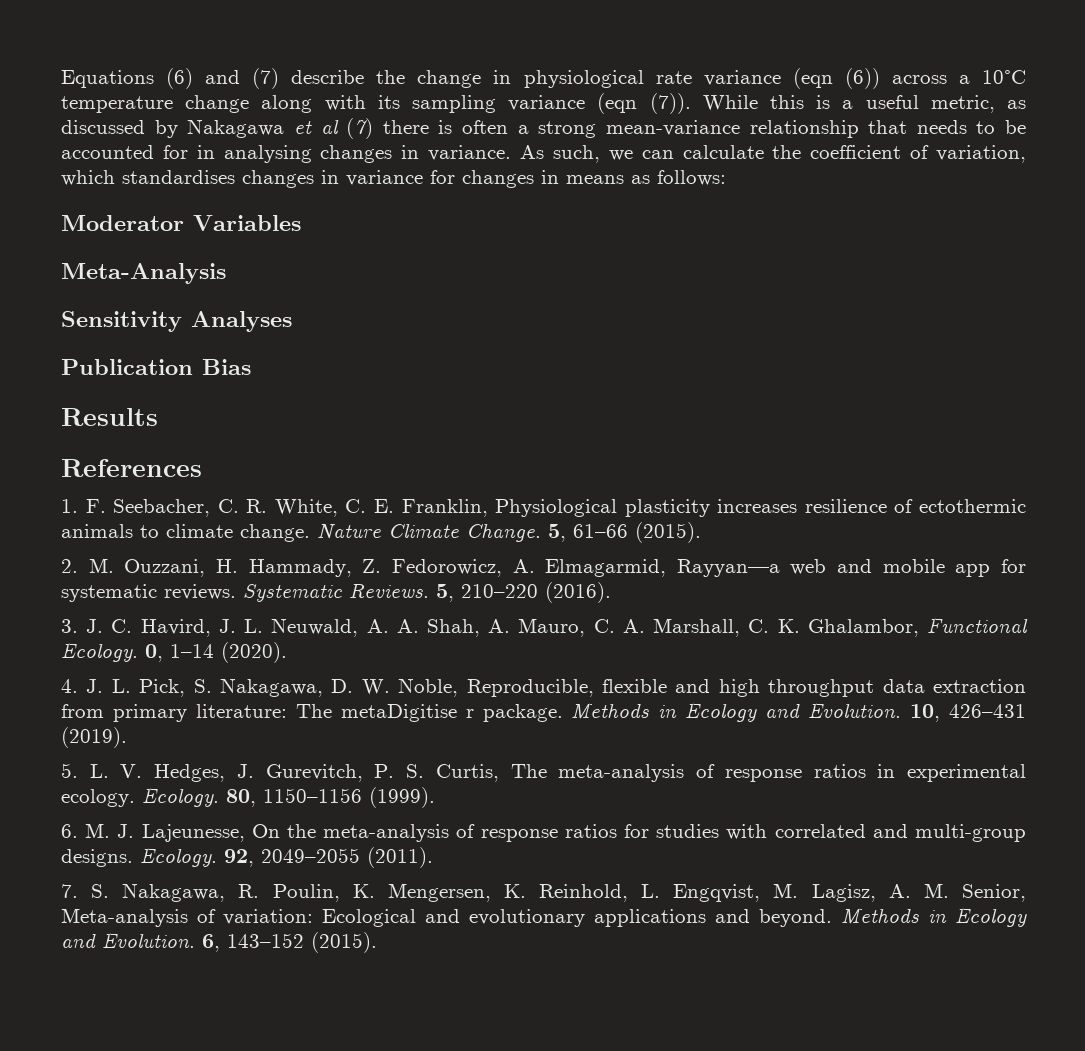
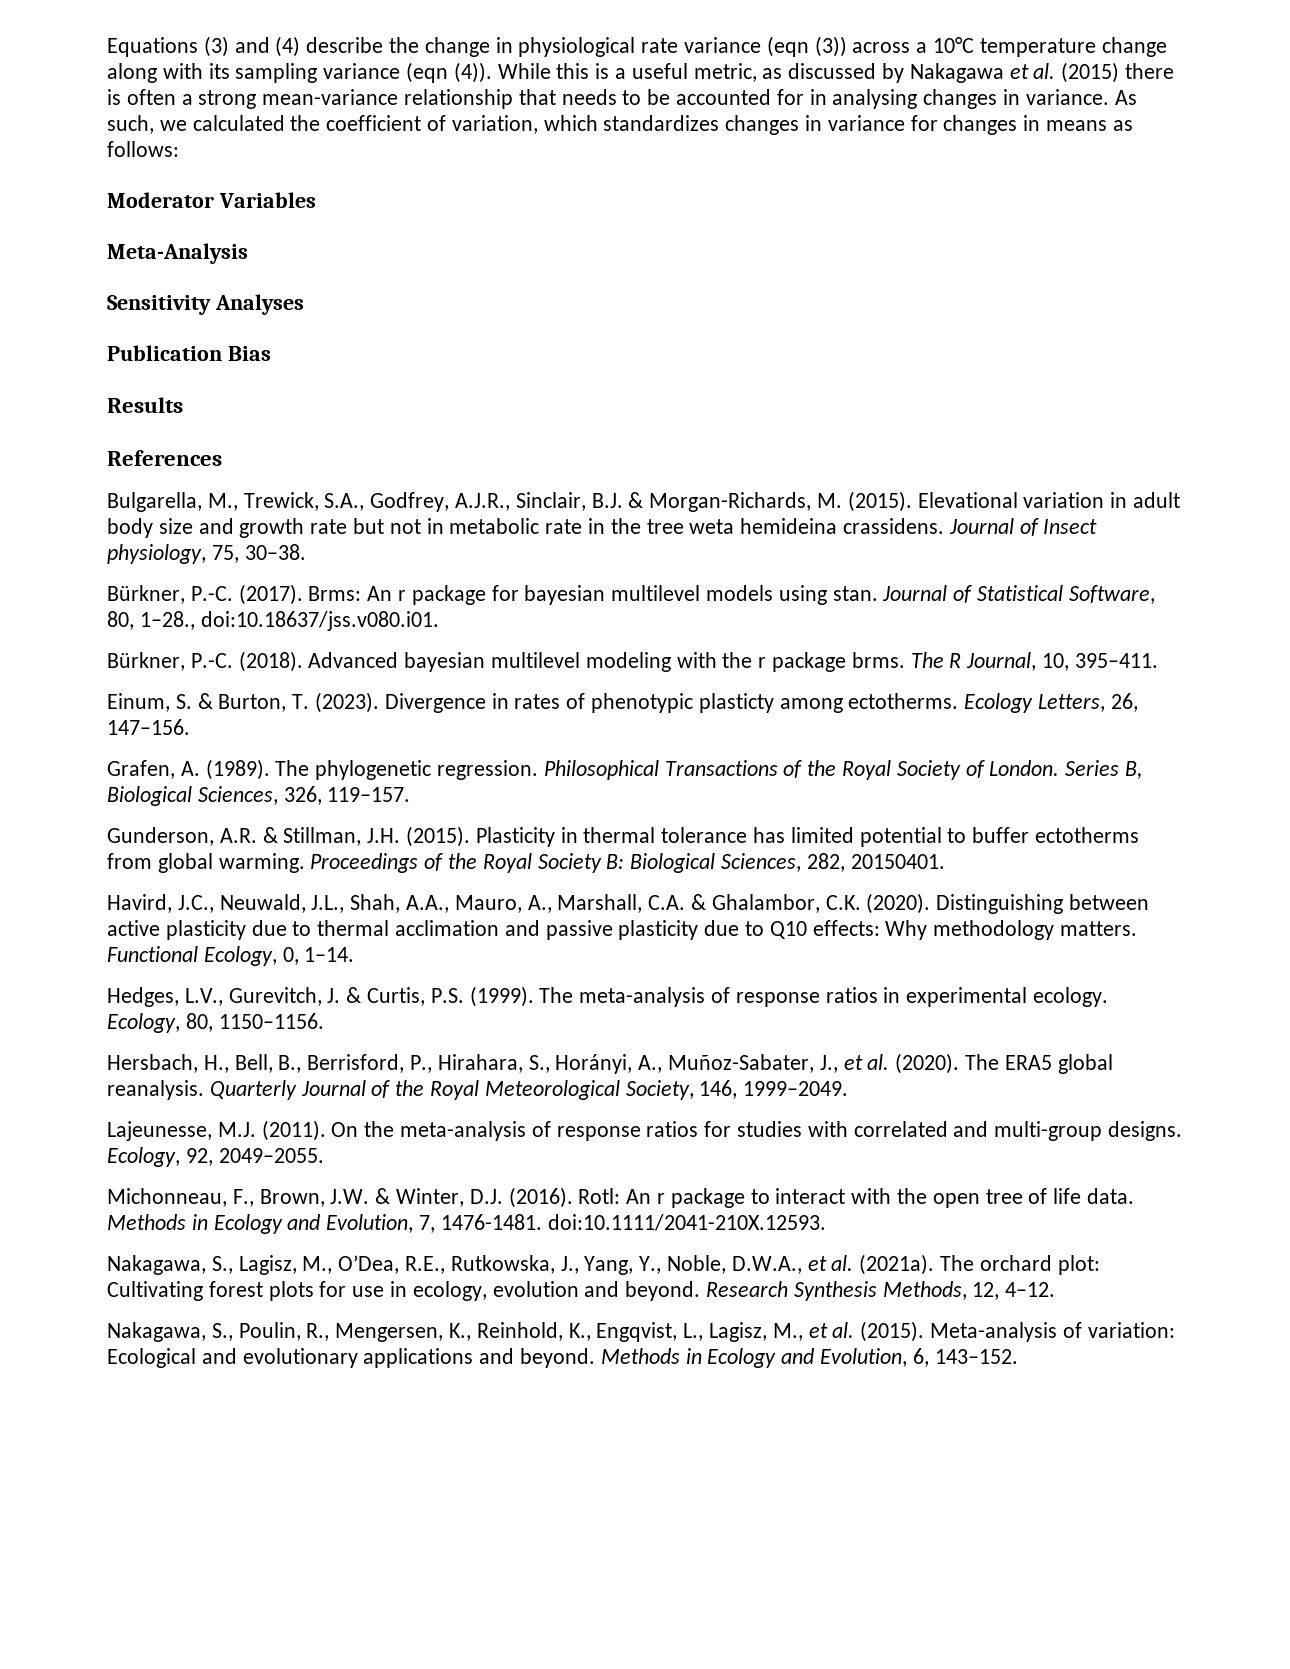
- Equations (6) and (7) describe the change in physiological rate variance (eqn (6)) across a 10°C temperature change along with its sampling variance (eqn (7)).
+ Equations (3) and (4) describe the change in physiological rate variance (eqn (3)) across a 10°C temperature change along with its sampling variance (eqn (4)).
- While this is a useful metric, as discussed by Nakagawa et al (7) there is often a strong mean-variance relationship that needs to be accounted for in analysing changes in variance.
+ While this is a useful metric, as discussed by Nakagawa et al. (2015) there is often a strong mean-variance relationship that needs to be accounted for in analysing changes in variance.
- As such, we can calculate the coefficient of variation, which standardises changes in variance for changes in means as follows:
+ As such, we calculated the coefficient of variation, which standardizes changes in variance for changes in means as follows:
- 1. F. Seebacher, C. R. White, C. E. Franklin, Physiological plasticity increases resilience of ectothermic animals to climate change. Nature Climate Change. 5, 61–66 (2015).
- 2. M. Ouzzani, H. Hammady, Z. Fedorowicz, A. Elmagarmid, Rayyan—a web and mobile app for systematic reviews. Systematic Reviews. 5, 210–220 (2016).
- 3. J. C. Havird, J. L. Neuwald, A. A. Shah, A. Mauro, C. A. Marshall, C. K. Ghalambor, Functional Ecology. 0, 1–14 (2020).
- 4. J. L. Pick, S. Nakagawa, D. W. Noble, Reproducible, flexible and high throughput data extraction from primary literature: The metaDigitise r package. Methods in Ecology and Evolution. 10, 426–431 (2019).
- 5. L. V. Hedges, J. Gurevitch, P. S. Curtis, The meta-analysis of response ratios in experimental ecology.
+ Bulgarella, M., Trewick, S.A., Godfrey, A.J.R., Sinclair, B.J. & Morgan-Richards, M. (2015). Elevational variation in adult body size and growth rate but not in metabolic rate in the tree weta hemideina crassidens. Journal of Insect physiology, 75, 30–38.
+ Bürkner, P.-C. (2017). Brms: An r package for bayesian multilevel models using stan. Journal of Statistical Software, 80, 1–28., doi:10.18637/jss.v080.i01.
+ Bürkner, P.-C. (2018). Advanced bayesian multilevel modeling with the r package brms. The R Journal, 10, 395–411.
+ Einum, S. & Burton, T. (2023). Divergence in rates of phenotypic plasticty among ectotherms. Ecology Letters, 26, 147–156.
+ Grafen, A. (1989). The phylogenetic regression. Philosophical Transactions of the Royal Society of London. Series B, Biological Sciences, 326, 119–157.
+ Gunderson, A.R. & Stillman, J.H. (2015). Plasticity in thermal tolerance has limited potential to buffer ectotherms from global warming. Proceedings of the Royal Society B: Biological Sciences, 282, 20150401.
+ Havird, J.C., Neuwald, J.L., Shah, A.A., Mauro, A., Marshall, C.A. & Ghalambor, C.K. (2020). Distinguishing between active plasticity due to thermal acclimation and passive plasticity due to Q10 effects: Why methodology matters. Functional Ecology, 0, 1–14.
+ Hedges, L.V., Gurevitch, J. & Curtis, P.S. (1999). The meta-analysis of response ratios in experimental ecology.
- Ecology. 80, 1150–1156 (1999).
- 6. M. J. Lajeunesse, On the meta-analysis of response ratios for studies with correlated and multi-group designs.
+ Ecology, 80, 1150–1156.
+ Hersbach, H., Bell, B., Berrisford, P., Hirahara, S., Horányi, A., Muñoz-Sabater, J., et al. (2020). The ERA5 global reanalysis. Quarterly Journal of the Royal Meteorological Society, 146, 1999–2049.
+ Lajeunesse, M.J. (2011). On the meta-analysis of response ratios for studies with correlated and multi-group designs.
- Ecology. 92, 2049–2055 (2011).
- 7. S. Nakagawa, R. Poulin, K. Mengersen, K. Reinhold, L. Engqvist, M. Lagisz, A. M. Senior, Meta-analysis of variation: Ecological and evolutionary applications and beyond.
+ Ecology, 92, 2049–2055.
+ Michonneau, F., Brown, J.W. & Winter, D.J. (2016). Rotl: An r package to interact with the open tree of life data. Methods in Ecology and Evolution, 7, 1476-1481. doi:10.1111/2041-210X.12593.
+ Nakagawa, S., Lagisz, M., O’Dea, R.E., Rutkowska, J., Yang, Y., Noble, D.W.A., et al. (2021a). The orchard plot: Cultivating forest plots for use in ecology, evolution and beyond. Research Synthesis Methods, 12, 4–12.
+ Nakagawa, S., Poulin, R., Mengersen, K., Reinhold, K., Engqvist, L., Lagisz, M., et al. (2015). Meta-analysis of variation: Ecological and evolutionary applications and beyond.
- Methods in Ecology and Evolution. 6, 143–152 (2015).
+ Methods in Ecology and Evolution, 6, 143–152.

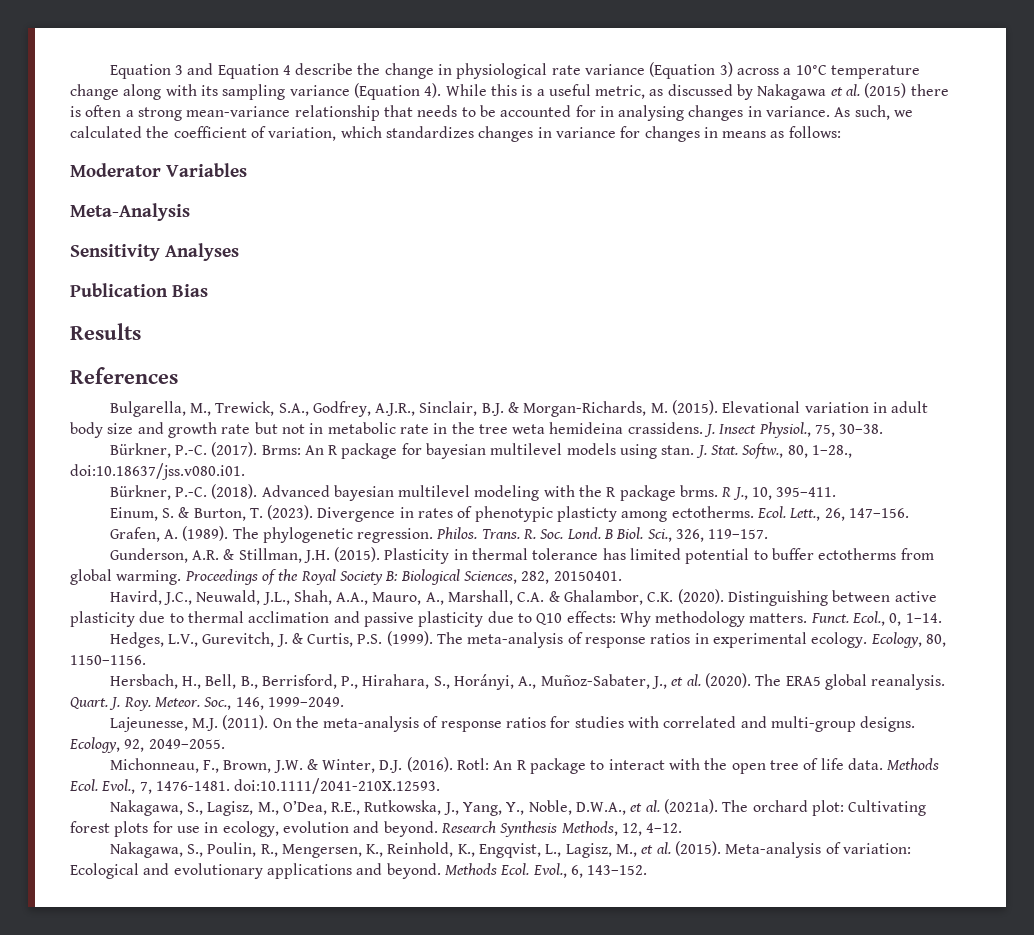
- Equations (3) and (4) describe the change in physiological rate variance (eqn (3)) across a 10°C temperature change along with its sampling variance (eqn (4)).
+ Equation 3 and Equation 4 describe the change in physiological rate variance (Equation 3) across a 10°C temperature change along with its sampling variance (Equation 4).
- Journal of Insect physiology, 75, 30–38.
+ J. Insect Physiol., 75, 30–38.
- Brms: An r package for bayesian multilevel models using stan.
+ Brms: An R package for bayesian multilevel models using stan.
- Journal of Statistical Software, 80, 1–28., doi:10.18637/jss.v080.i01.
+ J. Stat. Softw., 80, 1–28., doi:10.18637/jss.v080.i01.
- Advanced bayesian multilevel modeling with the r package brms.
+ Advanced bayesian multilevel modeling with the R package brms.
- The R Journal, 10, 395–411.
+ R J., 10, 395–411.
- Ecology Letters, 26, 147–156.
+ Ecol. Lett., 26, 147–156.
- Philosophical Transactions of the Royal Society of London. Series B, Biological Sciences, 326, 119–157.
+ Philos. Trans. R. Soc. Lond. B Biol. Sci., 326, 119–157.
- Functional Ecology, 0, 1–14.
+ Funct. Ecol., 0, 1–14.
- Quarterly Journal of the Royal Meteorological Society, 146, 1999–2049.
+ Quart. J. Roy. Meteor. Soc., 146, 1999–2049.
- Rotl: An r package to interact with the open tree of life data.
+ Rotl: An R package to interact with the open tree of life data.
- Methods in Ecology and Evolution, 7, 1476-1481. doi:10.1111/2041-210X.12593.
+ Methods Ecol. Evol., 7, 1476-1481. doi:10.1111/2041-210X.12593.
- Methods in Ecology and Evolution, 6, 143–152.
+ Methods Ecol. Evol., 6, 143–152.

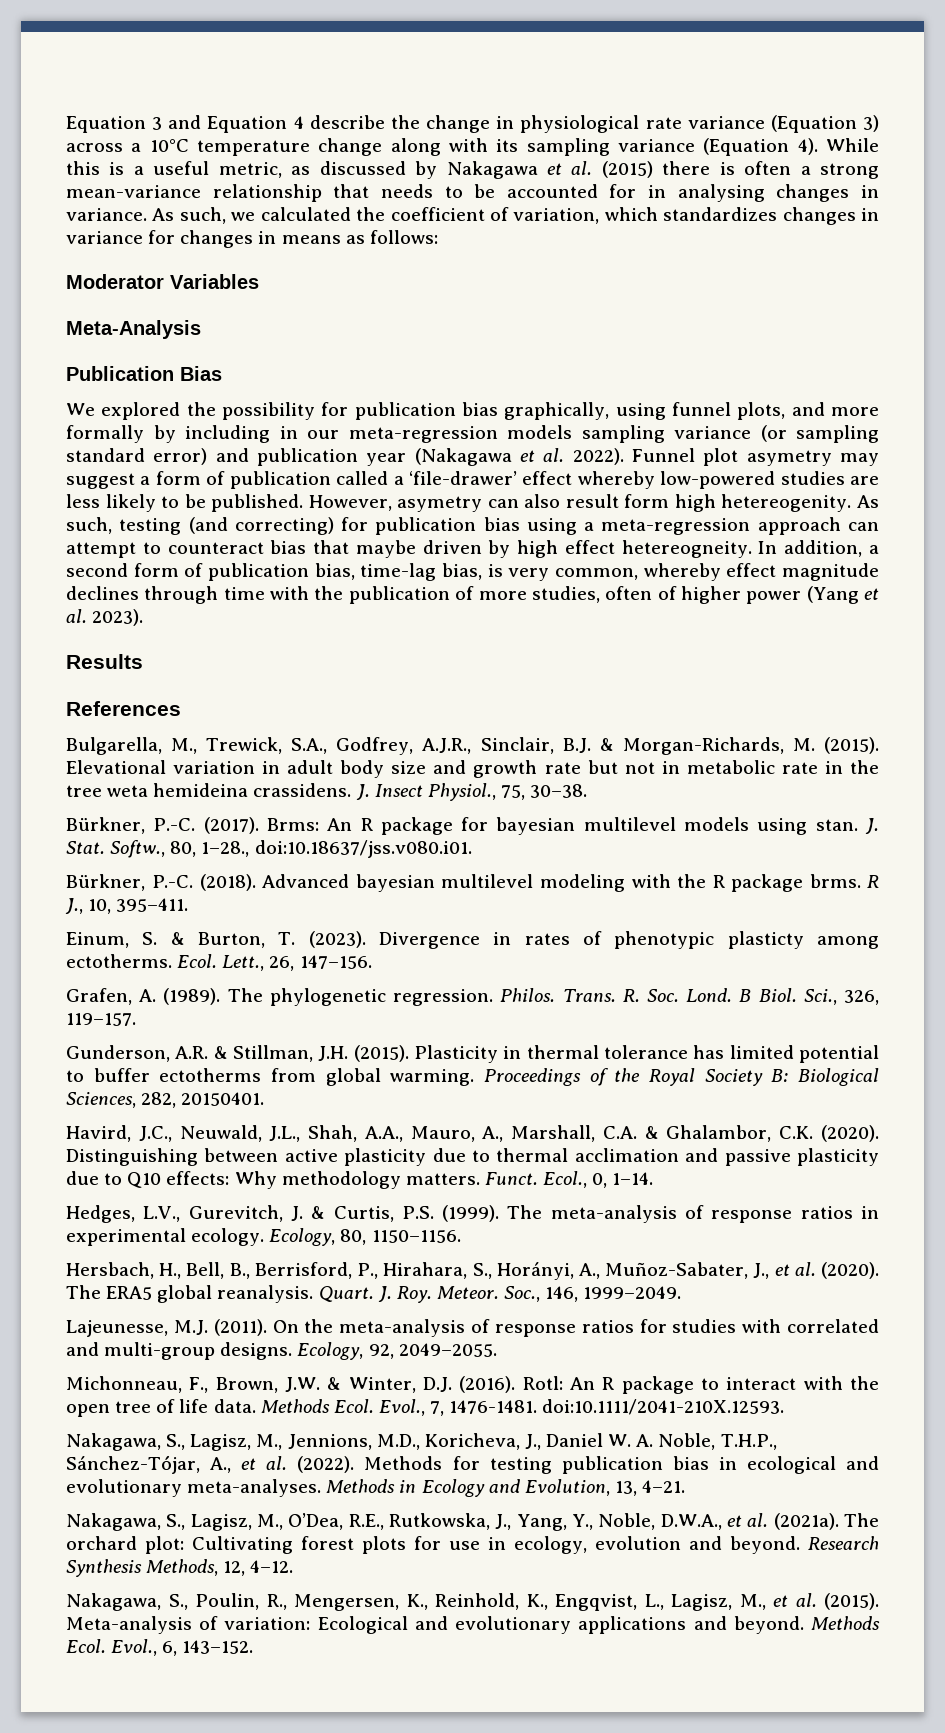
- Sensitivity Analyses
+ We explored the possibility for publication bias graphically, using funnel plots, and more formally by including in our meta-regression models sampling variance (or sampling standard error) and publication year (Nakagawa et al. 2022). Funnel plot asymetry may suggest a form of publication called a ‘file-drawer’ effect whereby low-powered studies are less likely to be published. However, asymetry can also result form high hetereogenity. As such, testing (and correcting) for publication bias using a meta-regression approach can attempt to counteract bias that maybe driven by high effect hetereogneity. In addition, a second form of publication bias, time-lag bias, is very common, whereby effect magnitude declines through time with the publication of more studies, often of higher power (Yang et al. 2023).
+ Nakagawa, S., Lagisz, M., Jennions, M.D., Koricheva, J., Daniel W. A. Noble, T.H.P., Sánchez-Tójar, A., et al. (2022). Methods for testing publication bias in ecological and evolutionary meta-analyses. Methods in Ecology and Evolution, 13, 4–21.

